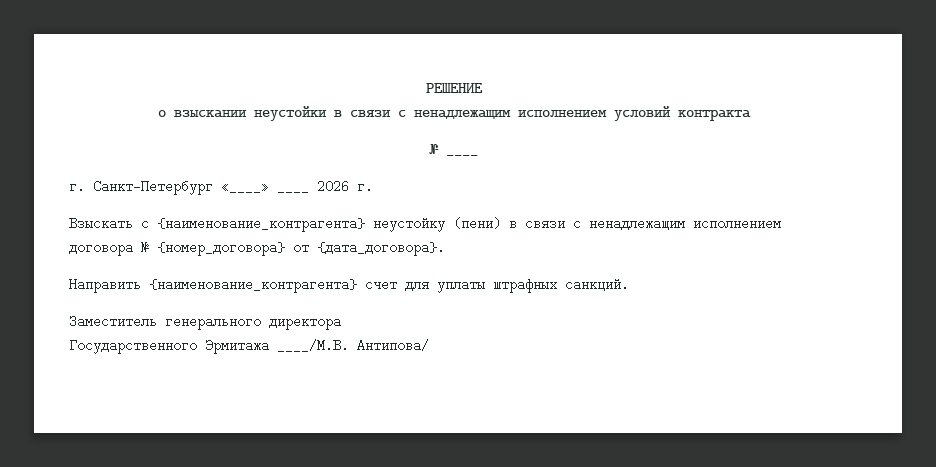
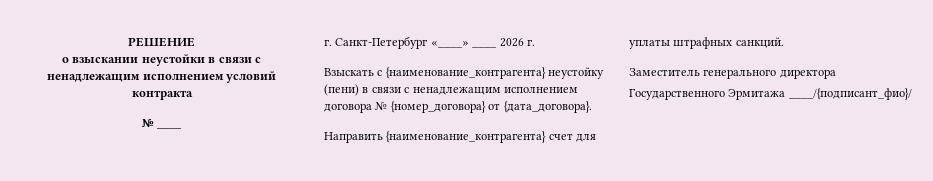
- Государственного Эрмитажа ____/М.В. Антипова/
+ Государственного Эрмитажа ____/{подписант_фио}/

